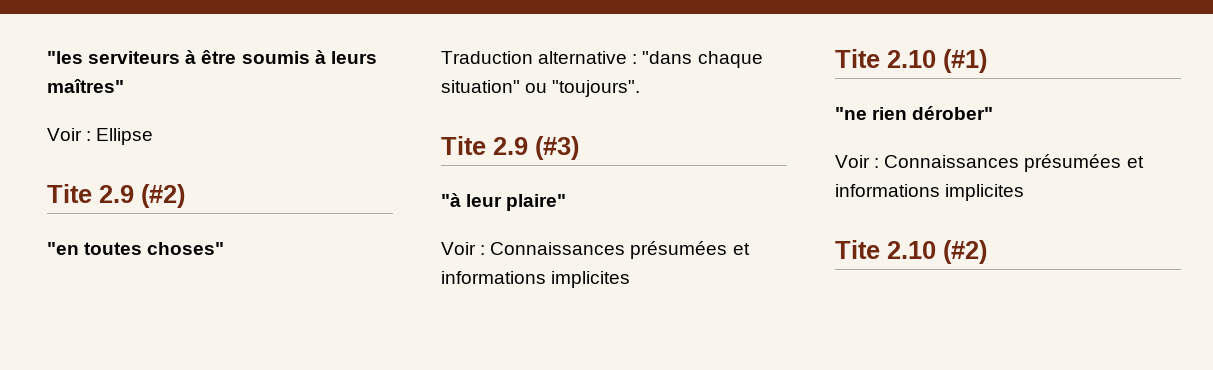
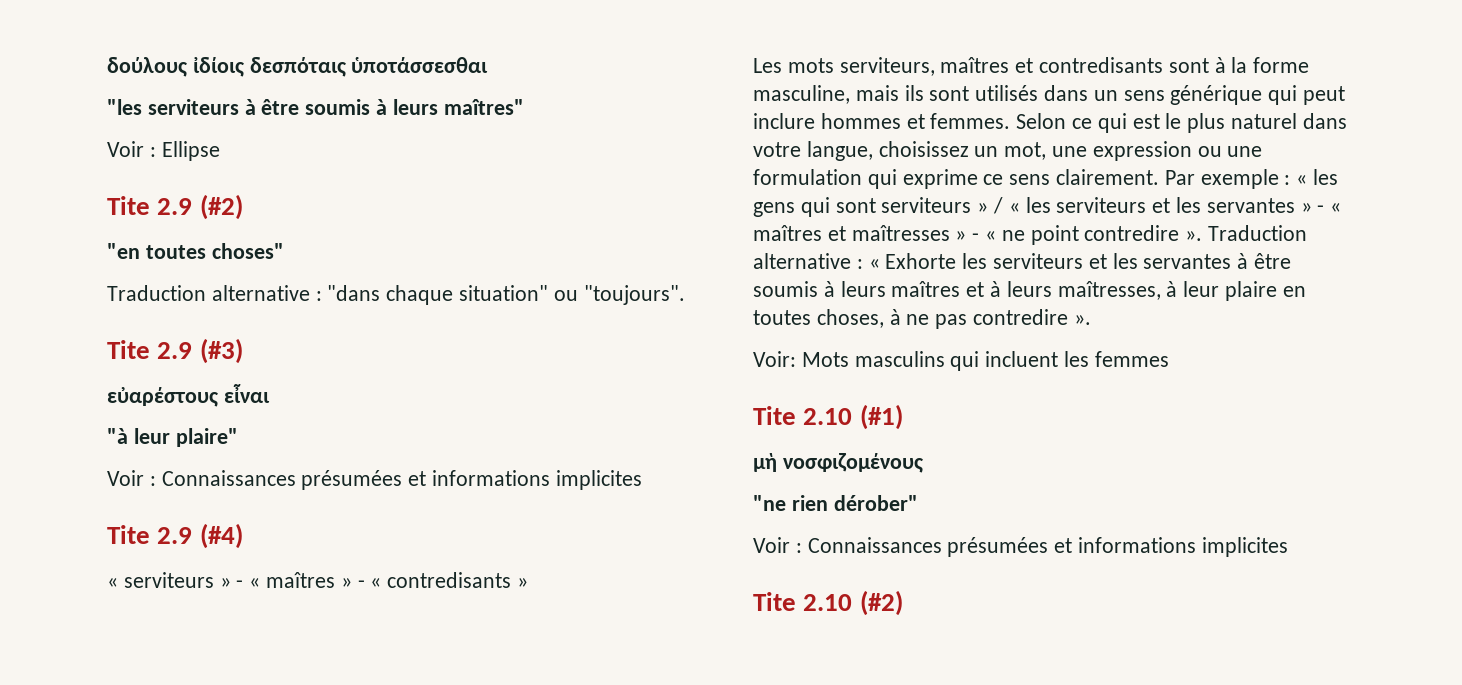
+ δούλους ἰδίοις δεσπόταις ὑποτάσσεσθαι
+ εὐαρέστους εἶναι
+ Tite 2.9 (#4)
+ « serviteurs » - « maîtres » - « contredisants »
+ Les mots serviteurs, maîtres et contredisants sont à la forme masculine, mais ils sont utilisés dans un sens générique qui peut inclure hommes et femmes. Selon ce qui est le plus naturel dans votre langue, choisissez un mot, une expression ou une formulation qui exprime ce sens clairement. Par exemple : « les gens qui sont serviteurs » / « les serviteurs et les servantes » - « maîtres et maîtresses » - « ne point contredire ». Traduction alternative : « Exhorte les serviteurs et les servantes à être soumis à leurs maîtres et à leurs maîtresses, à leur plaire en toutes choses, à ne pas contredire ».
+ Voir: Mots masculins qui incluent les femmes
+ μὴ νοσφιζομένους

